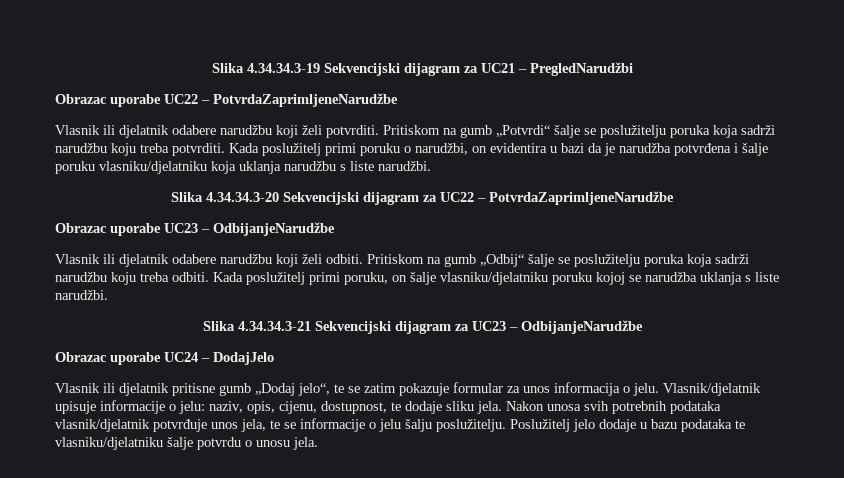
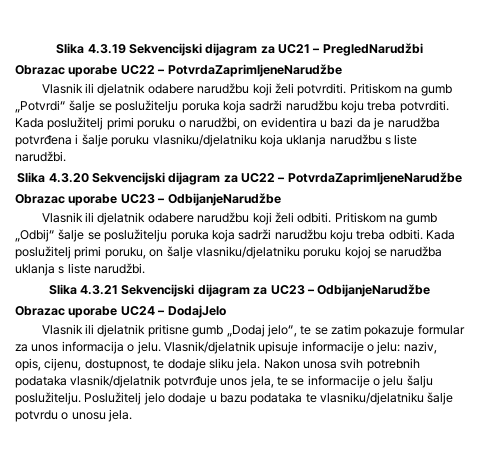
- Slika 4.34.34.3-19 Sekvencijski dijagram za UC21 – PregledNarudžbi
+ Slika 4.3.19 Sekvencijski dijagram za UC21 – PregledNarudžbi
- Slika 4.34.34.3-20 Sekvencijski dijagram za UC22 – PotvrdaZaprimljeneNarudžbe
+ Slika 4.3.20 Sekvencijski dijagram za UC22 – PotvrdaZaprimljeneNarudžbe
- Slika 4.34.34.3-21 Sekvencijski dijagram za UC23 – OdbijanjeNarudžbe
+ Slika 4.3.21 Sekvencijski dijagram za UC23 – OdbijanjeNarudžbe

